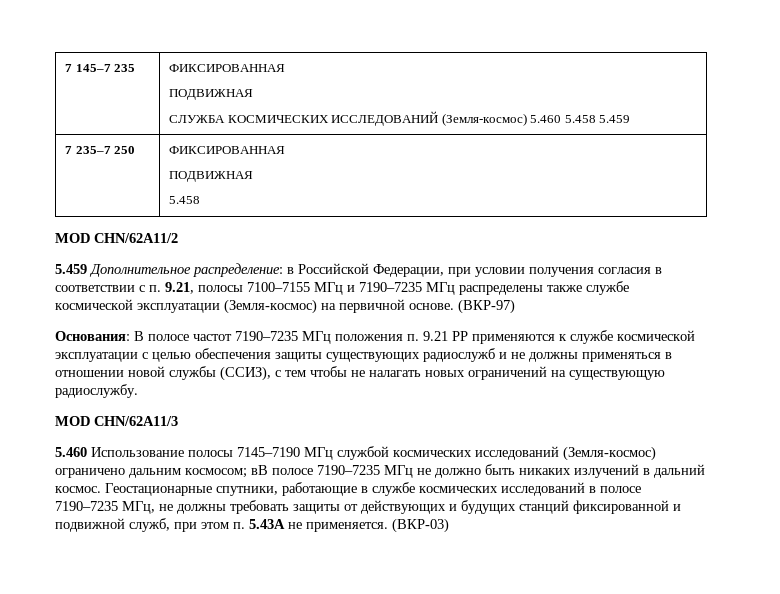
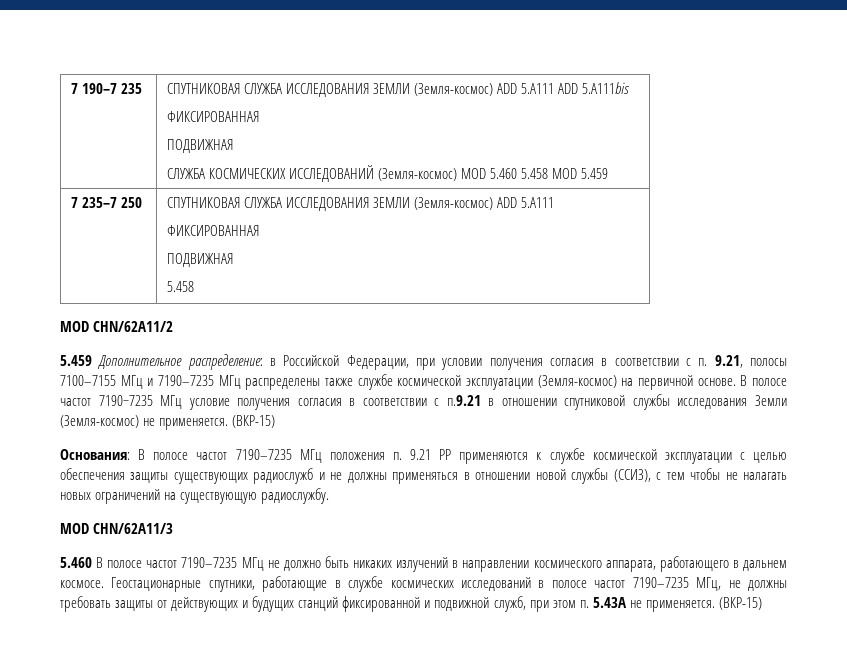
- 7 145–7 235 | ФИКСИРОВАННАЯ
+ 7 190–7 235 | СПУТНИКОВАЯ СЛУЖБА ИССЛЕДОВАНИЯ ЗЕМЛИ (Земля-космос) ADD 5.A111 ADD 5.A111bis
+ ФИКСИРОВАННАЯ
  ПОДВИЖНАЯ
- СЛУЖБА КОСМИЧЕСКИХ ИССЛЕДОВАНИЙ (Земля-космос) 5.460 5.458 5.459
+ СЛУЖБА КОСМИЧЕСКИХ ИССЛЕДОВАНИЙ (Земля-космос) MOD 5.460 5.458 MOD 5.459
- 7 235–7 250 | ФИКСИРОВАННАЯ
+ 7 235–7 250 | СПУТНИКОВАЯ СЛУЖБА ИССЛЕДОВАНИЯ ЗЕМЛИ (Земля-космос) ADD 5.A111
+ ФИКСИРОВАННАЯ
- (ВКР-97)
+ В полосе частот 7190−7235 МГц условие получения согласия в соответствии с п.9.21 в отношении спутниковой службы исследования Земли (Земля-космос) не применяется. (ВКР-15)
- 5.460 Использование полосы 7145–7190 МГц службой космических исследований (Земля-космос) ограничено дальним космосом; вВ полосе 7190–7235 МГц не должно быть никаких излучений в дальний космос.
+ 5.460 В полосе частот 7190–7235 МГц не должно быть никаких излучений в направлении космического аппарата, работающего в дальнем космосе.
- Геостационарные спутники, работающие в службе космических исследований в полосе 7190–7235 МГц, не должны требовать защиты от действующих и будущих станций фиксированной и подвижной служб, при этом п. 5.43А не применяется. (ВКР-03)
+ Геостационарные спутники, работающие в службе космических исследований в полосе частот 7190–7235 МГц, не должны требовать защиты от действующих и будущих станций фиксированной и подвижной служб, при этом п. 5.43А не применяется. (ВКР-15)

